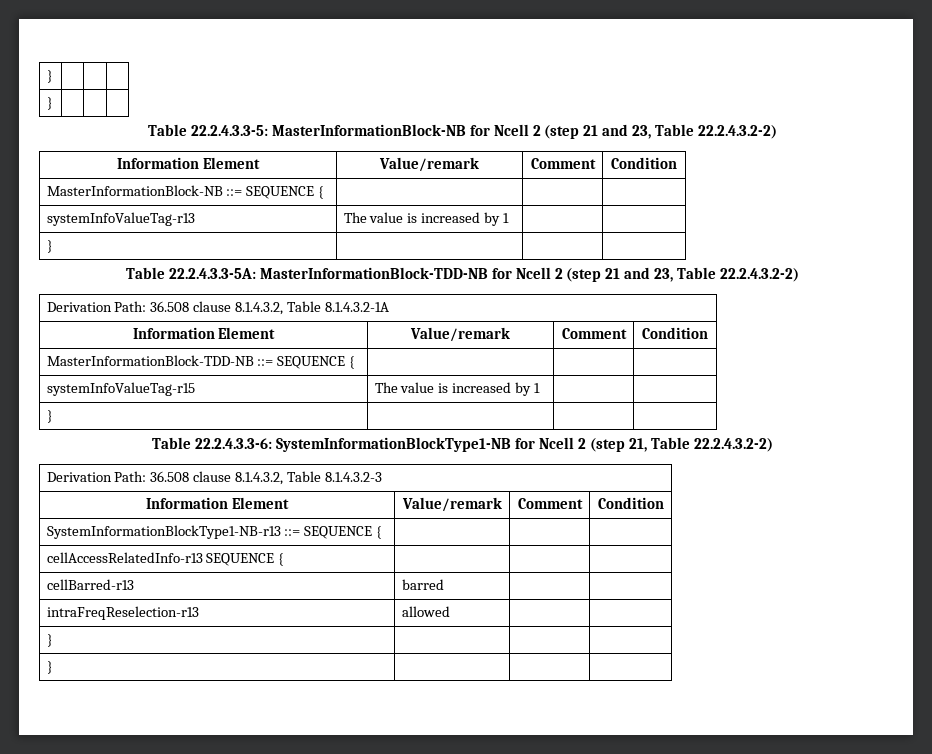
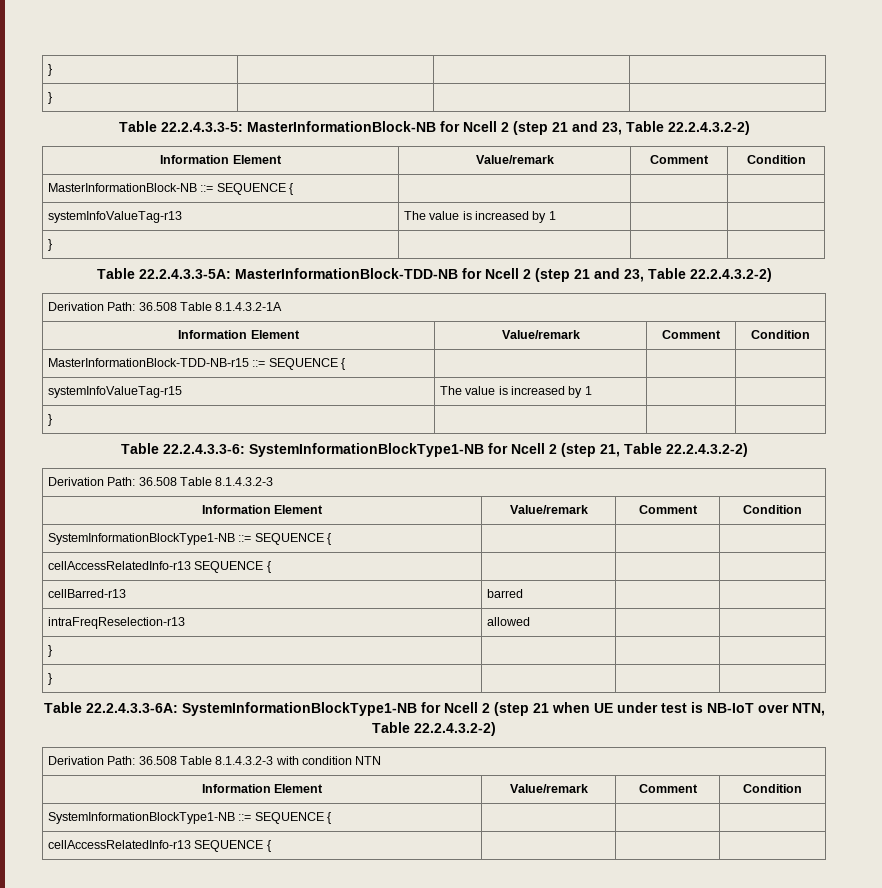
- Derivation Path: 36.508 clause 8.1.4.3.2, Table 8.1.4.3.2-1A
+ Derivation Path: 36.508 Table 8.1.4.3.2-1A
- MasterInformationBlock-TDD-NB ::= SEQUENCE { | | |
+ MasterInformationBlock-TDD-NB-r15 ::= SEQUENCE { | | |
  Table 22.2.4.3.3-6: SystemInformationBlockType1-NB for Ncell 2 (step 21, Table 22.2.4.3.2-2)
- Derivation Path: 36.508 clause 8.1.4.3.2, Table 8.1.4.3.2-3
+ Derivation Path: 36.508 Table 8.1.4.3.2-3
  Information Element | Value/remark | Comment | Condition
- SystemInformationBlockType1-NB-r13 ::= SEQUENCE { | | |
+ SystemInformationBlockType1-NB ::= SEQUENCE { | | |
+ Table 22.2.4.3.3-6A: SystemInformationBlockType1-NB for Ncell 2 (step 21 when UE under test is NB-IoT over NTN, Table 22.2.4.3.2-2)
+ Derivation Path: 36.508 Table 8.1.4.3.2-3 with condition NTN
+ Information Element | Value/remark | Comment | Condition
+ SystemInformationBlockType1-NB ::= SEQUENCE { | | |
+ cellAccessRelatedInfo-r13 SEQUENCE { | | |

